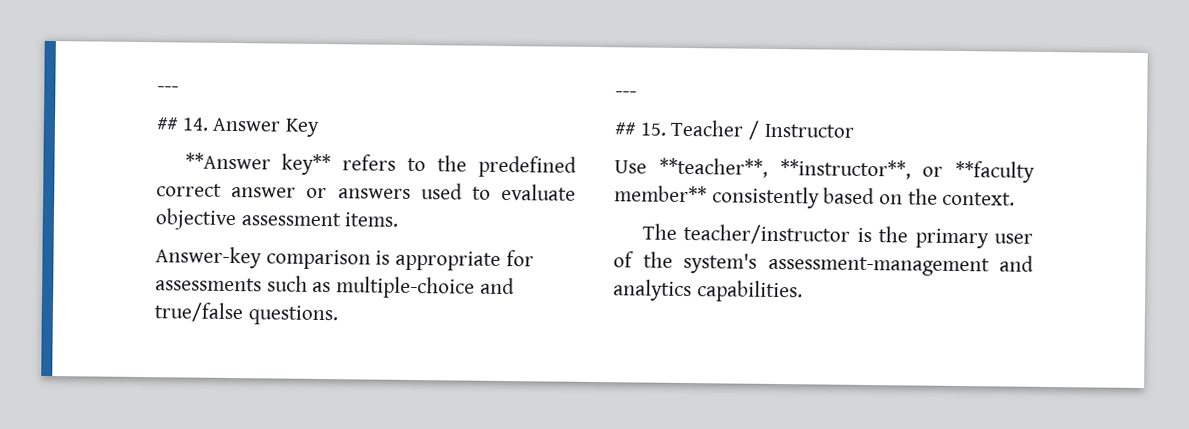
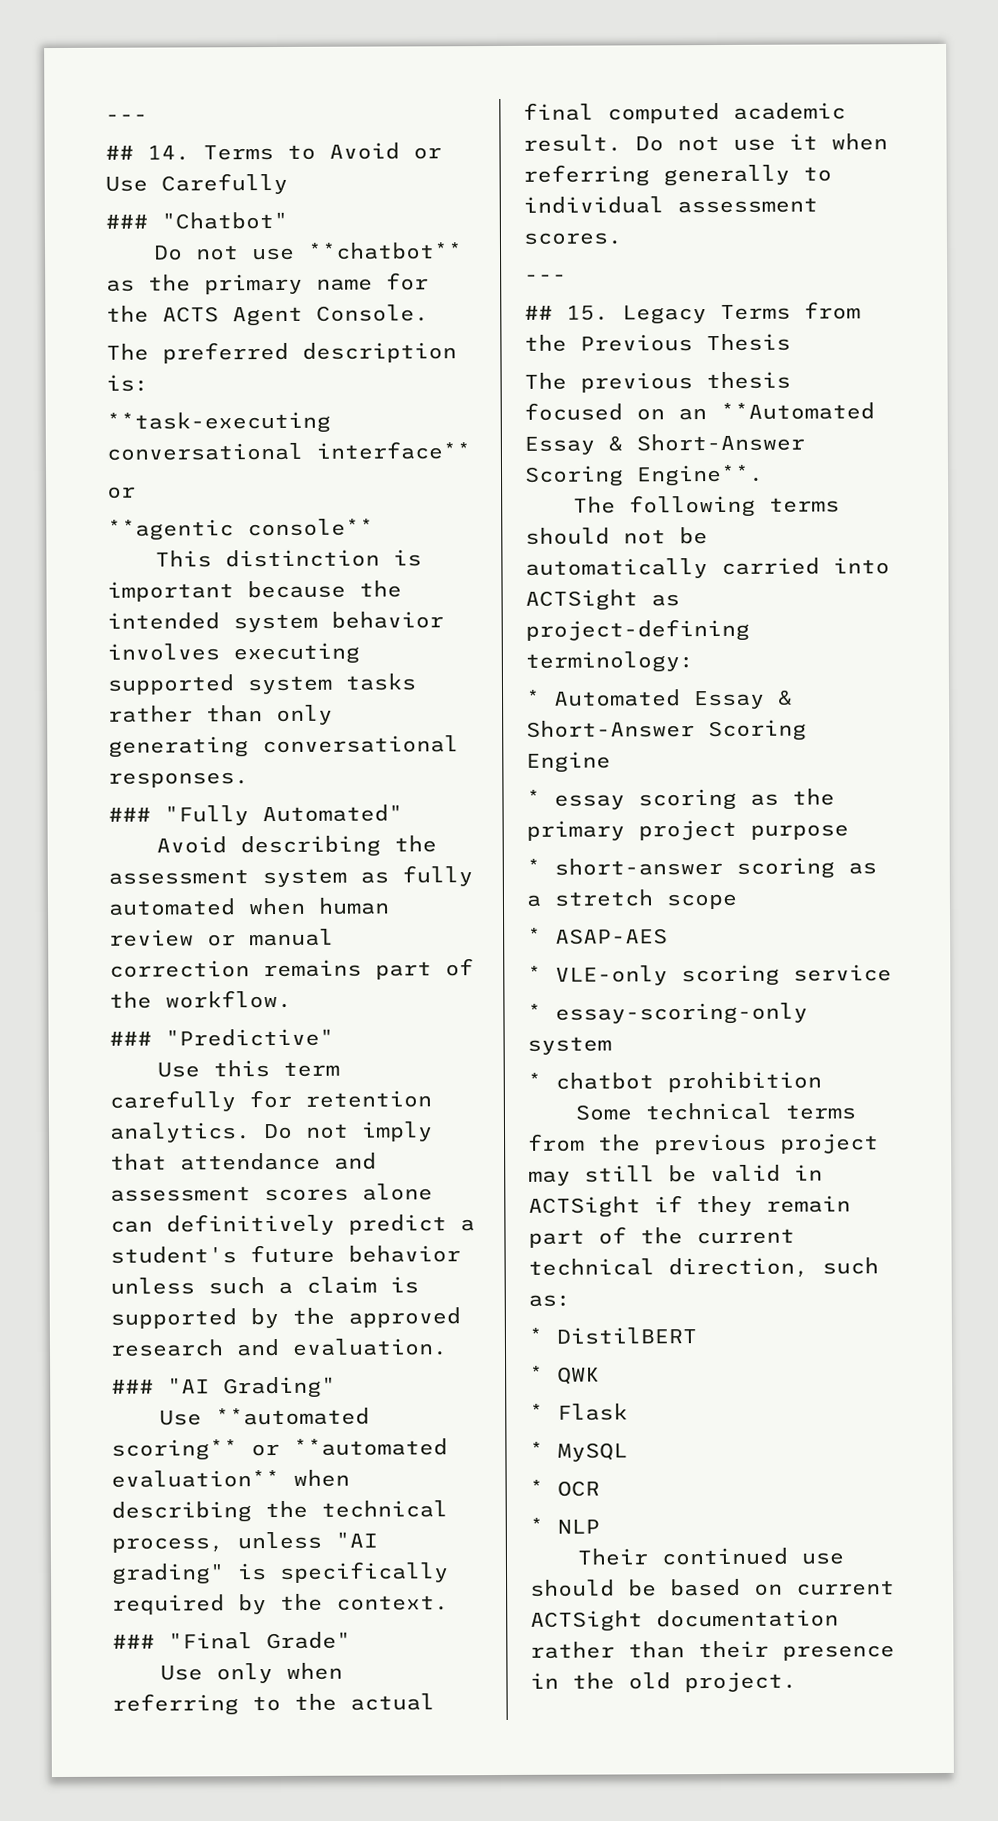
- ## 14. Answer Key
- **Answer key** refers to the predefined correct answer or answers used to evaluate objective assessment items.
- Answer-key comparison is appropriate for assessments such as multiple-choice and true/false questions.
+ ## 14. Terms to Avoid or Use Carefully
+ ### "Chatbot"
+ Do not use **chatbot** as the primary name for the ACTS Agent Console.
+ The preferred description is:
+ **task-executing conversational interface**
+ or
+ **agentic console**
+ This distinction is important because the intended system behavior involves executing supported system tasks rather than only generating conversational responses.
+ ### "Fully Automated"
+ Avoid describing the assessment system as fully automated when human review or manual correction remains part of the workflow.
+ ### "Predictive"
+ Use this term carefully for retention analytics. Do not imply that attendance and assessment scores alone can definitively predict a student's future behavior unless such a claim is supported by the approved research and evaluation.
+ ### "AI Grading"
+ Use **automated scoring** or **automated evaluation** when describing the technical process, unless "AI grading" is specifically required by the context.
+ ### "Final Grade"
+ Use only when referring to the actual final computed academic result. Do not use it when referring generally to individual assessment scores.
  ---
- ## 15. Teacher / Instructor
- Use **teacher**, **instructor**, or **faculty member** consistently based on the context.
- The teacher/instructor is the primary user of the system's assessment-management and analytics capabilities.
+ ## 15. Legacy Terms from the Previous Thesis
+ The previous thesis focused on an **Automated Essay & Short-Answer Scoring Engine**.
+ The following terms should not be automatically carried into ACTSight as project-defining terminology:
+ * Automated Essay & Short-Answer Scoring Engine
+ * essay scoring as the primary project purpose
+ * short-answer scoring as a stretch scope
+ * ASAP-AES
+ * VLE-only scoring service
+ * essay-scoring-only system
+ * chatbot prohibition
+ Some technical terms from the previous project may still be valid in ACTSight if they remain part of the current technical direction, such as:
+ * DistilBERT
+ * QWK
+ * Flask
+ * MySQL
+ * OCR
+ * NLP
+ Their continued use should be based on current ACTSight documentation rather than their presence in the old project.

